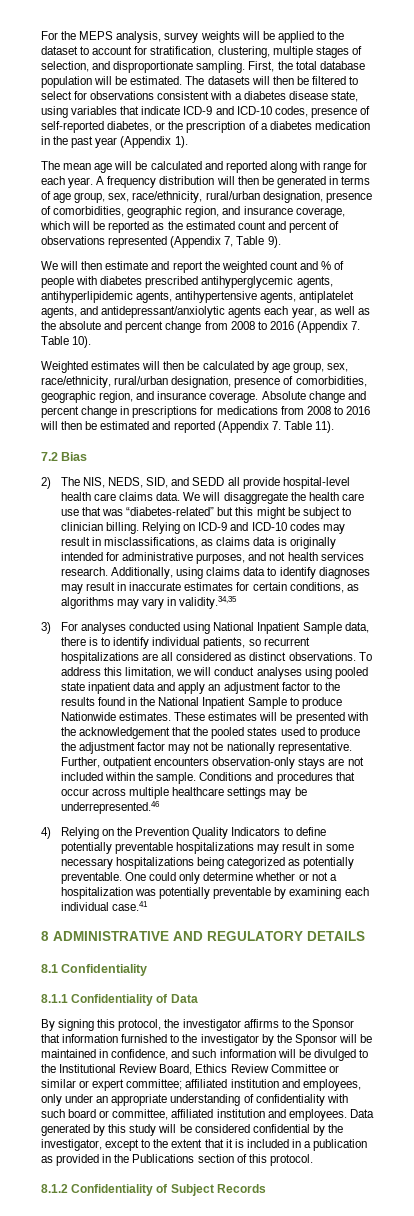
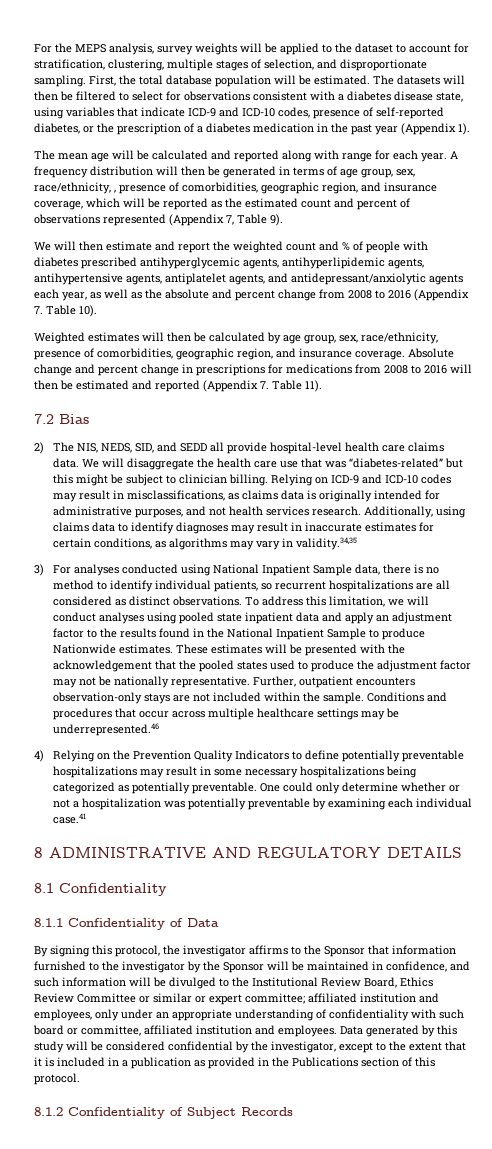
- A frequency distribution will then be generated in terms of age group, sex, race/ethnicity, rural/urban designation, presence of comorbidities, geographic region, and insurance coverage, which will be reported as the estimated count and percent of observations represented (Appendix 7, Table 9).
+ A frequency distribution will then be generated in terms of age group, sex, race/ethnicity, , presence of comorbidities, geographic region, and insurance coverage, which will be reported as the estimated count and percent of observations represented (Appendix 7, Table 9).
- Weighted estimates will then be calculated by age group, sex, race/ethnicity, rural/urban designation, presence of comorbidities, geographic region, and insurance coverage.
+ Weighted estimates will then be calculated by age group, sex, race/ethnicity, presence of comorbidities, geographic region, and insurance coverage.
- 3) For analyses conducted using National Inpatient Sample data, there is to identify individual patients, so recurrent hospitalizations are all considered as distinct observations.
+ 3) For analyses conducted using National Inpatient Sample data, there is no method to identify individual patients, so recurrent hospitalizations are all considered as distinct observations.

